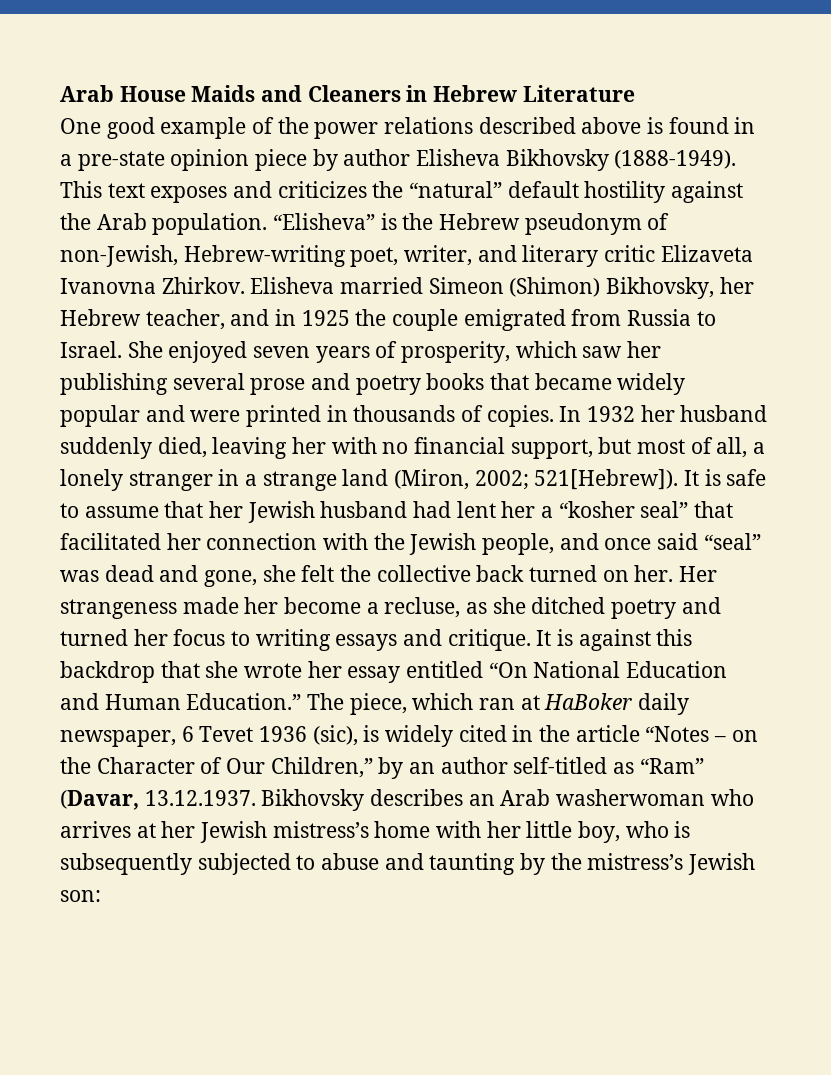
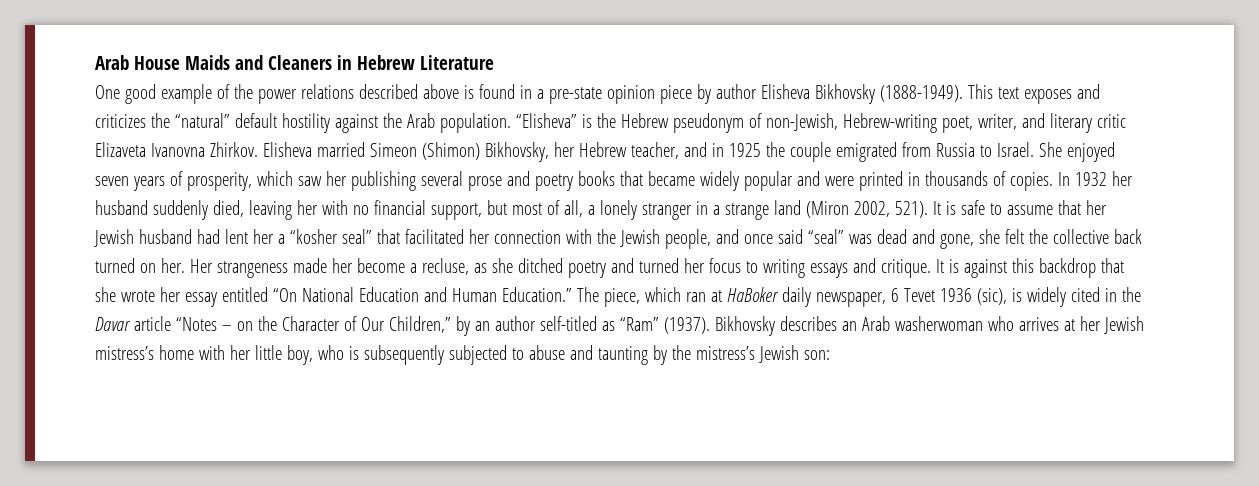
- In 1932 her husband suddenly died, leaving her with no financial support, but most of all, a lonely stranger in a strange land (Miron, 2002; 521[Hebrew]).
+ In 1932 her husband suddenly died, leaving her with no financial support, but most of all, a lonely stranger in a strange land (Miron 2002, 521).
- The piece, which ran at HaBoker daily newspaper, 6 Tevet 1936 (sic), is widely cited in the article “Notes – on the Character of Our Children,” by an author self-titled as “Ram” (Davar, 13.12.1937. Bikhovsky describes an Arab washerwoman who arrives at her Jewish mistress’s home with her little boy, who is subsequently subjected to abuse and taunting by the mistress’s Jewish son:
+ The piece, which ran at HaBoker daily newspaper, 6 Tevet 1936 (sic), is widely cited in the Davar article “Notes – on the Character of Our Children,” by an author self-titled as “Ram” (1937). Bikhovsky describes an Arab washerwoman who arrives at her Jewish mistress’s home with her little boy, who is subsequently subjected to abuse and taunting by the mistress’s Jewish son:

